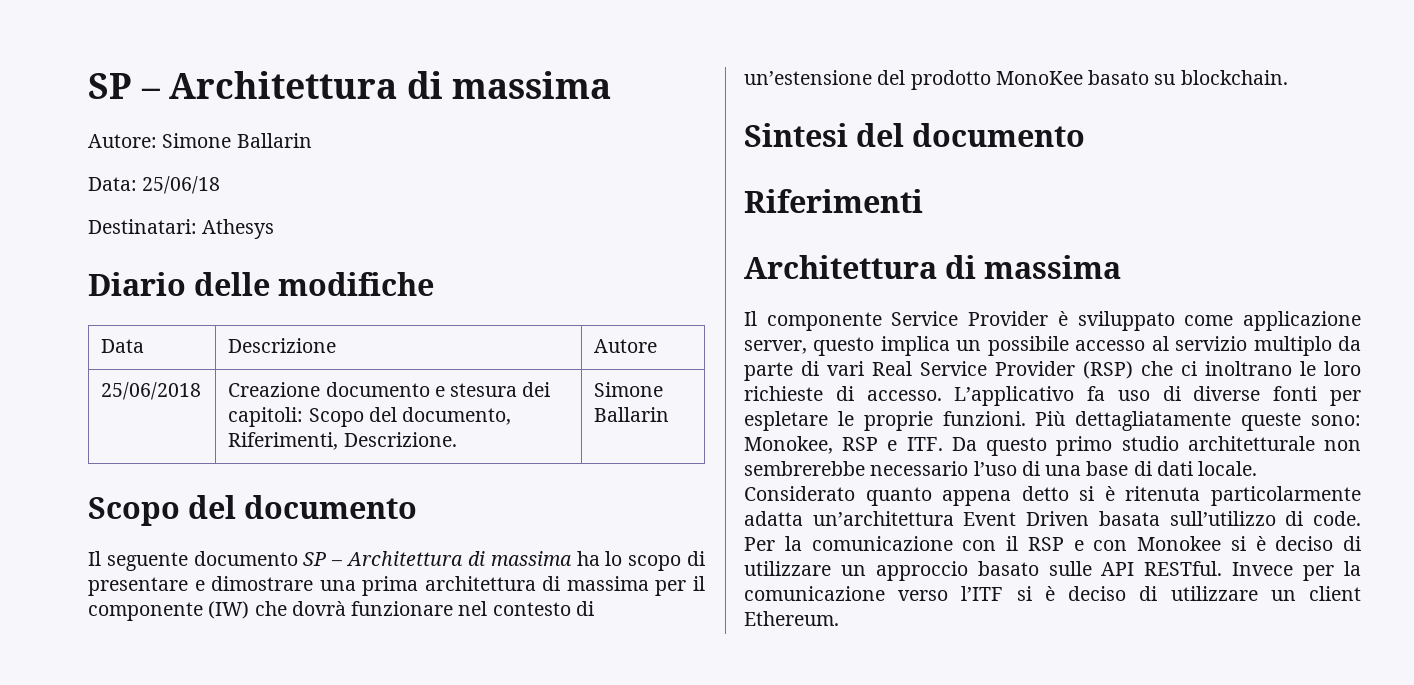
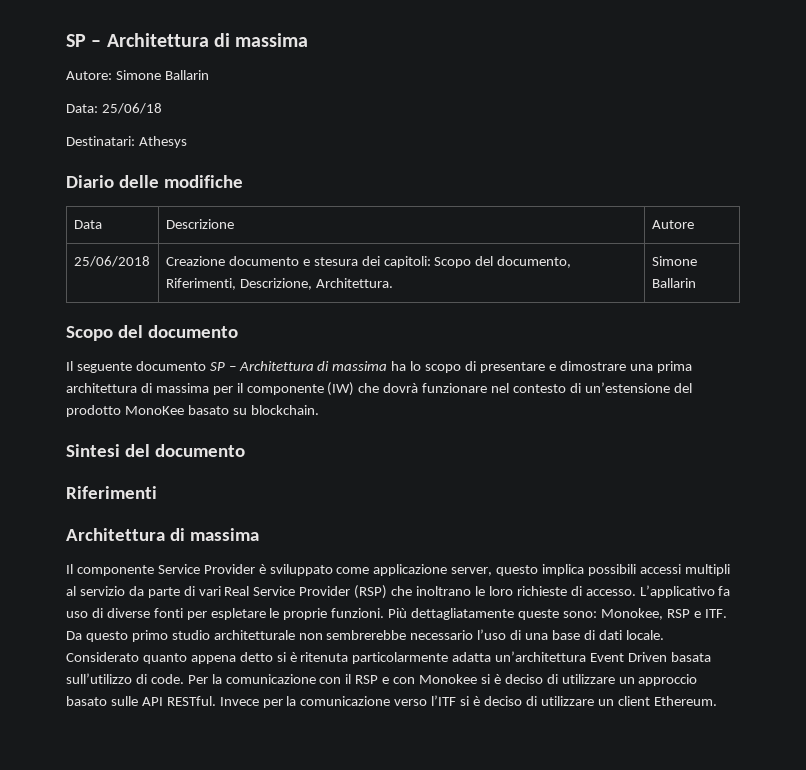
- 25/06/2018 | Creazione documento e stesura dei capitoli: Scopo del documento, Riferimenti, Descrizione. | Simone Ballarin
+ 25/06/2018 | Creazione documento e stesura dei capitoli: Scopo del documento, Riferimenti, Descrizione, Architettura. | Simone Ballarin
- Il componente Service Provider è sviluppato come applicazione server, questo implica un possibile accesso al servizio multiplo da parte di vari Real Service Provider (RSP) che ci inoltrano le loro richieste di accesso.
+ Il componente Service Provider è sviluppato come applicazione server, questo implica possibili accessi multipli al servizio da parte di vari Real Service Provider (RSP) che inoltrano le loro richieste di accesso.

